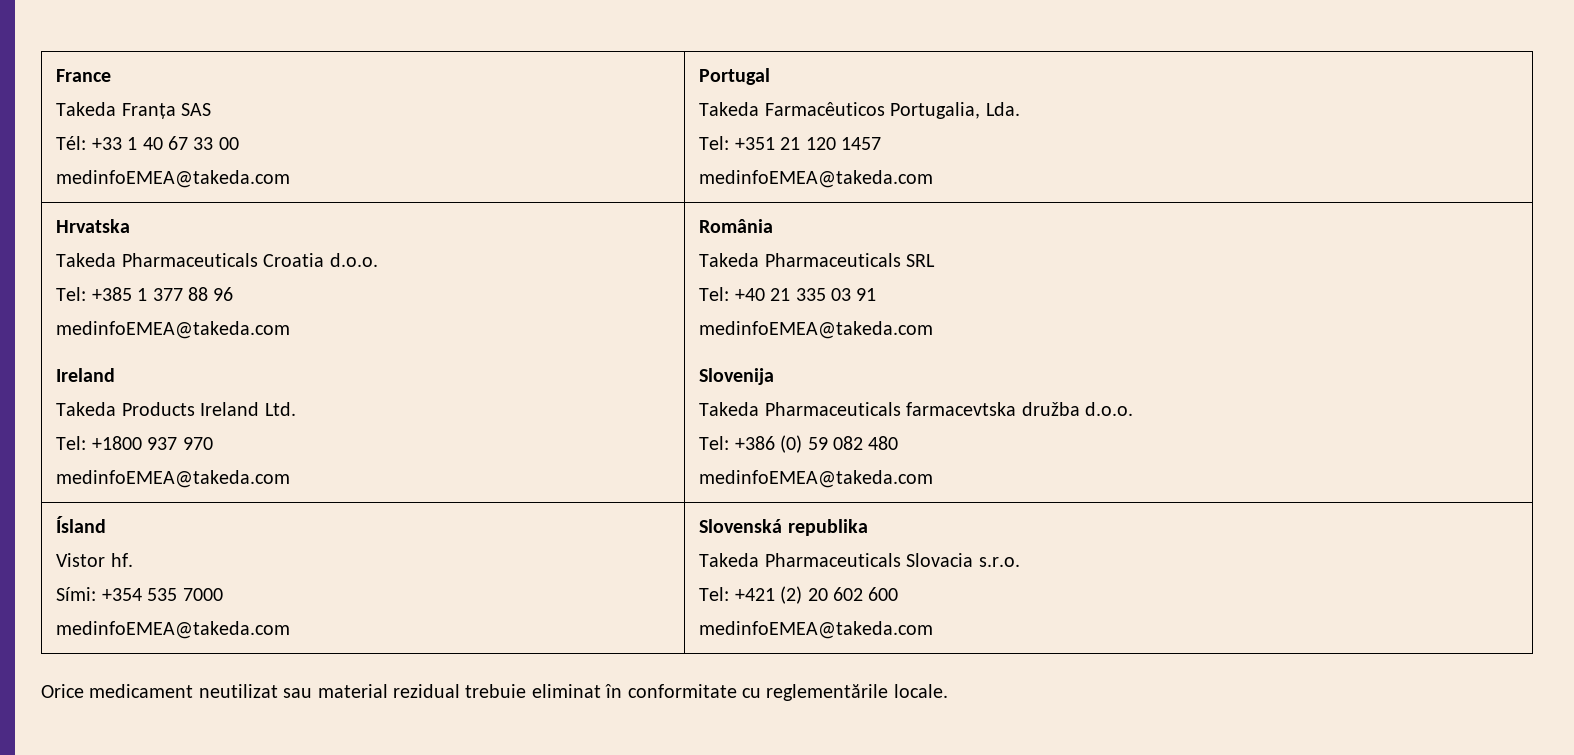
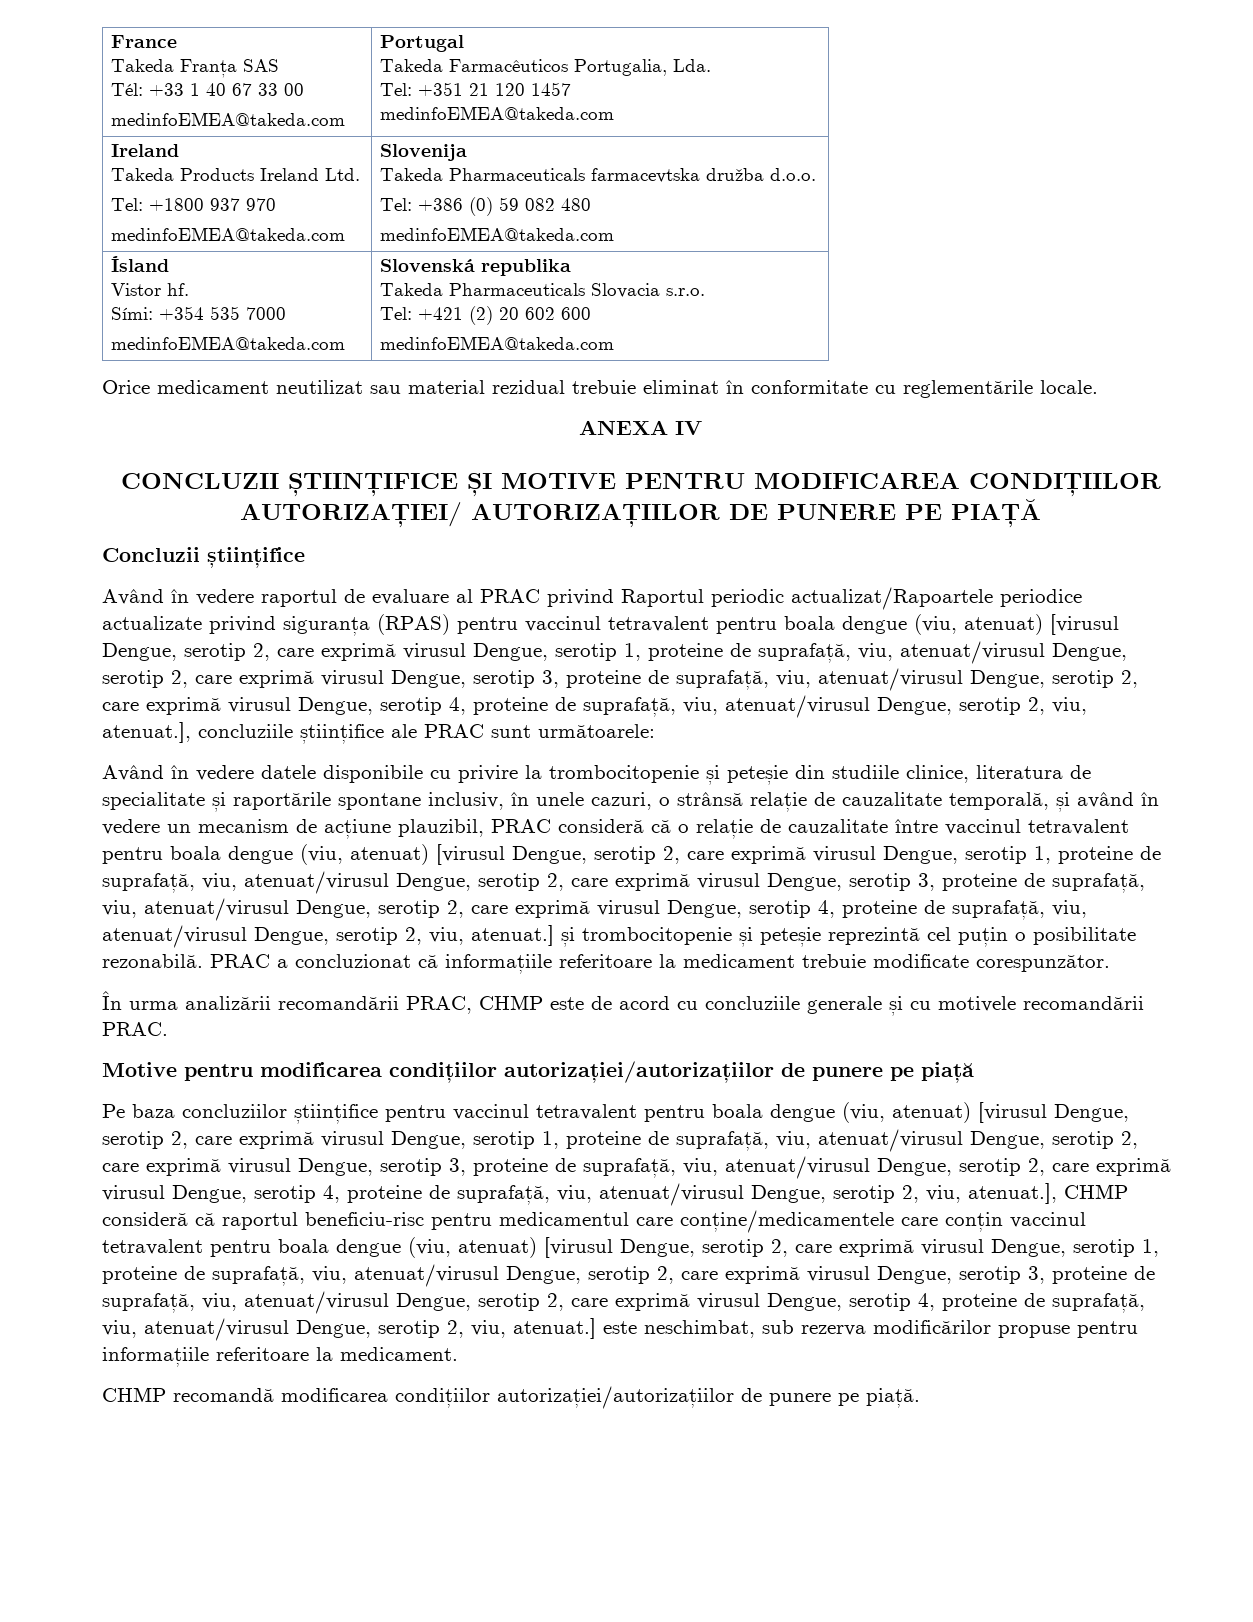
- Hrvatska
- Takeda Pharmaceuticals Croatia d.o.o.
- Tel: +385 1 377 88 96
- medinfoEMEA@takeda.com
- România
- Takeda Pharmaceuticals SRL
- Tel: +40 21 335 03 91
- medinfoEMEA@takeda.com
+ ANEXA IV
+ CONCLUZII ȘTIINȚIFICE ȘI MOTIVE PENTRU MODIFICAREA CONDIȚIILOR AUTORIZAȚIEI/ AUTORIZAȚIILOR DE PUNERE PE PIAȚĂ
+ Concluzii științifice
+ Având în vedere raportul de evaluare al PRAC privind Raportul periodic actualizat/Rapoartele periodice actualizate privind siguranța (RPAS) pentru vaccinul tetravalent pentru boala dengue (viu, atenuat) [virusul Dengue, serotip 2, care exprimă virusul Dengue, serotip 1, proteine de suprafață, viu, atenuat/virusul Dengue, serotip 2, care exprimă virusul Dengue, serotip 3, proteine de suprafață, viu, atenuat/virusul Dengue, serotip 2, care exprimă virusul Dengue, serotip 4, proteine de suprafață, viu, atenuat/virusul Dengue, serotip 2, viu, atenuat.], concluziile științifice ale PRAC sunt următoarele:
+ Având în vedere datele disponibile cu privire la trombocitopenie și peteșie din studiile clinice, literatura de specialitate și raportările spontane inclusiv, în unele cazuri, o strânsă relație de cauzalitate temporală, și având în vedere un mecanism de acțiune plauzibil, PRAC consideră că o relație de cauzalitate între vaccinul tetravalent pentru boala dengue (viu, atenuat) [virusul Dengue, serotip 2, care exprimă virusul Dengue, serotip 1, proteine de suprafață, viu, atenuat/virusul Dengue, serotip 2, care exprimă virusul Dengue, serotip 3, proteine de suprafață, viu, atenuat/virusul Dengue, serotip 2, care exprimă virusul Dengue, serotip 4, proteine de suprafață, viu, atenuat/virusul Dengue, serotip 2, viu, atenuat.] și trombocitopenie și peteșie reprezintă cel puțin o posibilitate rezonabilă. PRAC a concluzionat că informațiile referitoare la medicament trebuie modificate corespunzător.
+ În urma analizării recomandării PRAC, CHMP este de acord cu concluziile generale și cu motivele recomandării PRAC.
+ Motive pentru modificarea condițiilor autorizației/autorizațiilor de punere pe piață
+ Pe baza concluziilor științifice pentru vaccinul tetravalent pentru boala dengue (viu, atenuat) [virusul Dengue, serotip 2, care exprimă virusul Dengue, serotip 1, proteine de suprafață, viu, atenuat/virusul Dengue, serotip 2, care exprimă virusul Dengue, serotip 3, proteine de suprafață, viu, atenuat/virusul Dengue, serotip 2, care exprimă virusul Dengue, serotip 4, proteine de suprafață, viu, atenuat/virusul Dengue, serotip 2, viu, atenuat.], CHMP consideră că raportul beneficiu-risc pentru medicamentul care conține/medicamentele care conțin vaccinul tetravalent pentru boala dengue (viu, atenuat) [virusul Dengue, serotip 2, care exprimă virusul Dengue, serotip 1, proteine de suprafață, viu, atenuat/virusul Dengue, serotip 2, care exprimă virusul Dengue, serotip 3, proteine de suprafață, viu, atenuat/virusul Dengue, serotip 2, care exprimă virusul Dengue, serotip 4, proteine de suprafață, viu, atenuat/virusul Dengue, serotip 2, viu, atenuat.] este neschimbat, sub rezerva modificărilor propuse pentru informațiile referitoare la medicament.
+ CHMP recomandă modificarea condițiilor autorizației/autorizațiilor de punere pe piață.

